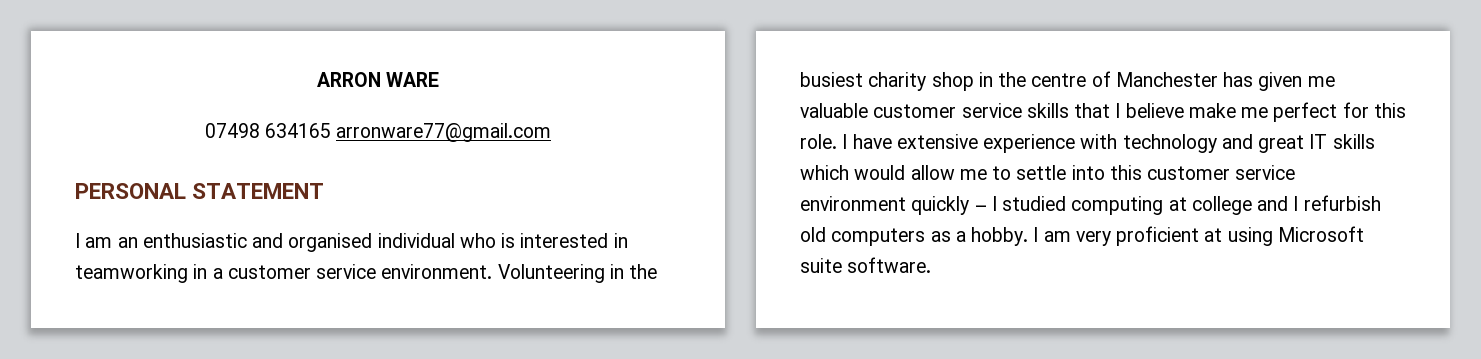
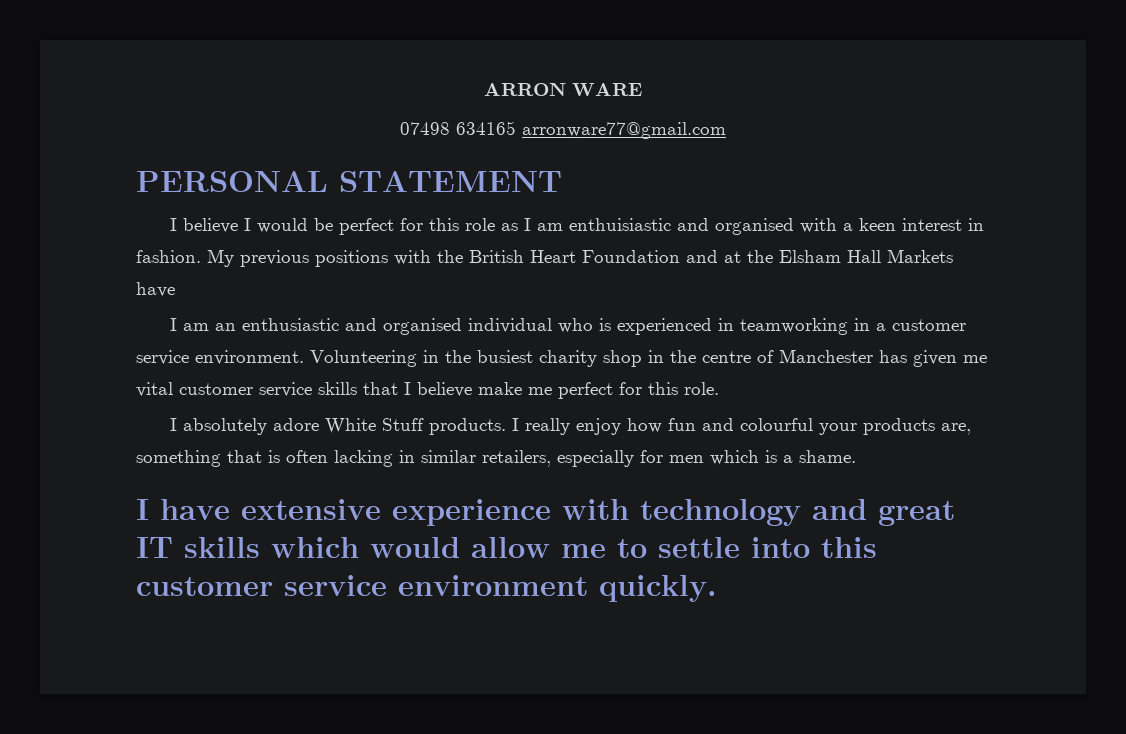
+ I believe I would be perfect for this role as I am enthuisiastic and organised with a keen interest in fashion. My previous positions with the British Heart Foundation and at the Elsham Hall Markets have
- I am an enthusiastic and organised individual who is interested in teamworking in a customer service environment.
+ I am an enthusiastic and organised individual who is experienced in teamworking in a customer service environment.
- Volunteering in the busiest charity shop in the centre of Manchester has given me valuable customer service skills that I believe make me perfect for this role. I have extensive experience with technology and great IT skills which would allow me to settle into this customer service environment quickly – I studied computing at college and I refurbish old computers as a hobby. I am very proficient at using Microsoft suite software.
+ Volunteering in the busiest charity shop in the centre of Manchester has given me vital customer service skills that I believe make me perfect for this role.
+ I absolutely adore White Stuff products. I really enjoy how fun and colourful your products are, something that is often lacking in similar retailers, especially for men which is a shame.
+ I have extensive experience with technology and great IT skills which would allow me to settle into this customer service environment quickly.

